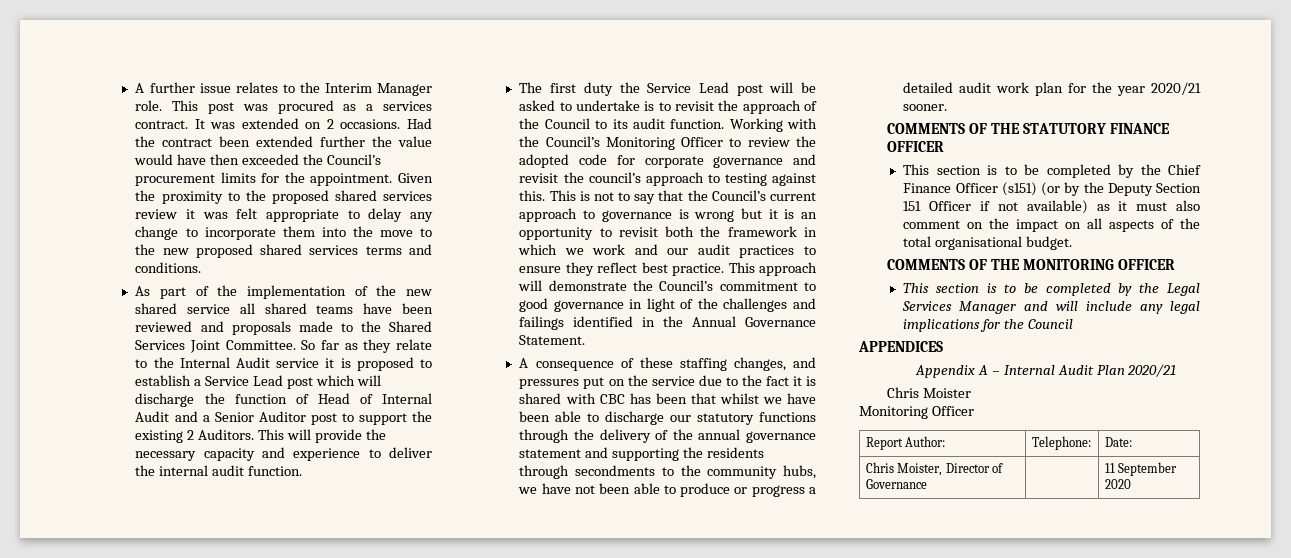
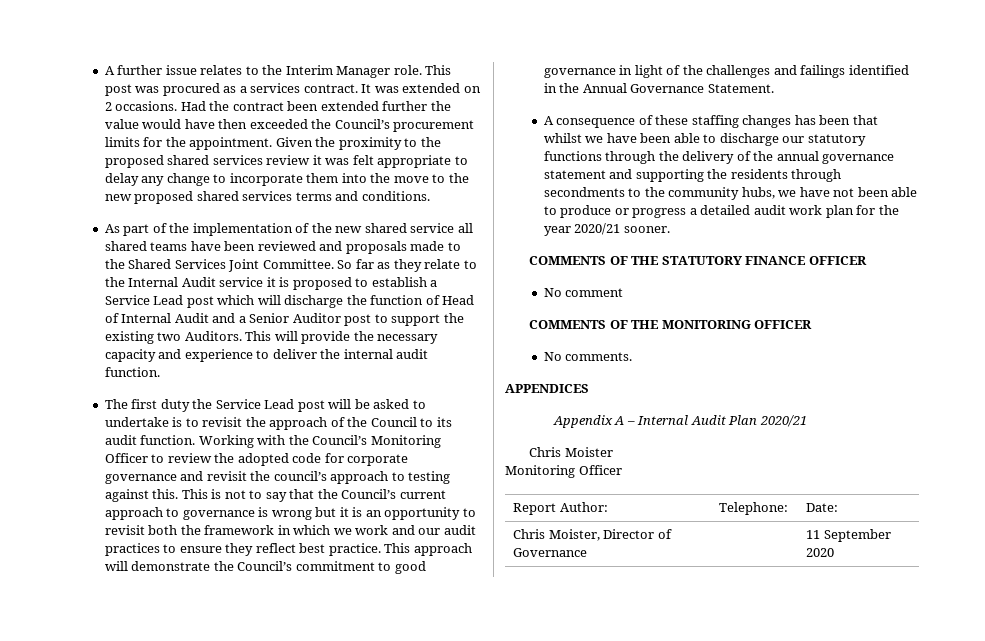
- So far as they relate to the Internal Audit service it is proposed to establish a Service Lead post which will discharge the function of Head of Internal Audit and a Senior Auditor post to support the existing 2 Auditors.
+ So far as they relate to the Internal Audit service it is proposed to establish a Service Lead post which will discharge the function of Head of Internal Audit and a Senior Auditor post to support the existing two Auditors.
- A consequence of these staffing changes, and pressures put on the service due to the fact it is shared with CBC has been that whilst we have been able to discharge our statutory functions through the delivery of the annual governance statement and supporting the residents through secondments to the community hubs, we have not been able to produce or progress a detailed audit work plan for the year 2020/21 sooner.
+ A consequence of these staffing changes has been that whilst we have been able to discharge our statutory functions through the delivery of the annual governance statement and supporting the residents through secondments to the community hubs, we have not been able to produce or progress a detailed audit work plan for the year 2020/21 sooner.
- This section is to be completed by the Chief Finance Officer (s151) (or by the Deputy Section 151 Officer if not available) as it must also comment on the impact on all aspects of the total organisational budget.
+ No comment
- This section is to be completed by the Legal Services Manager and will include any legal implications for the Council
+ No comments.

